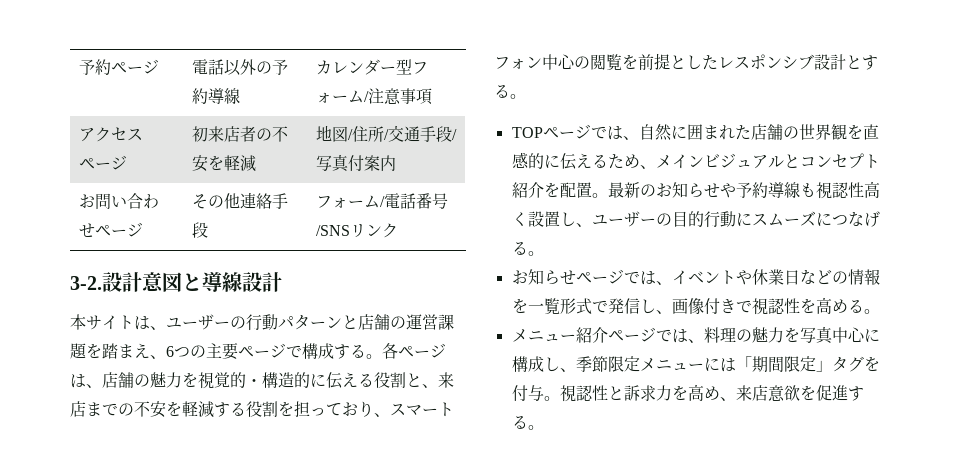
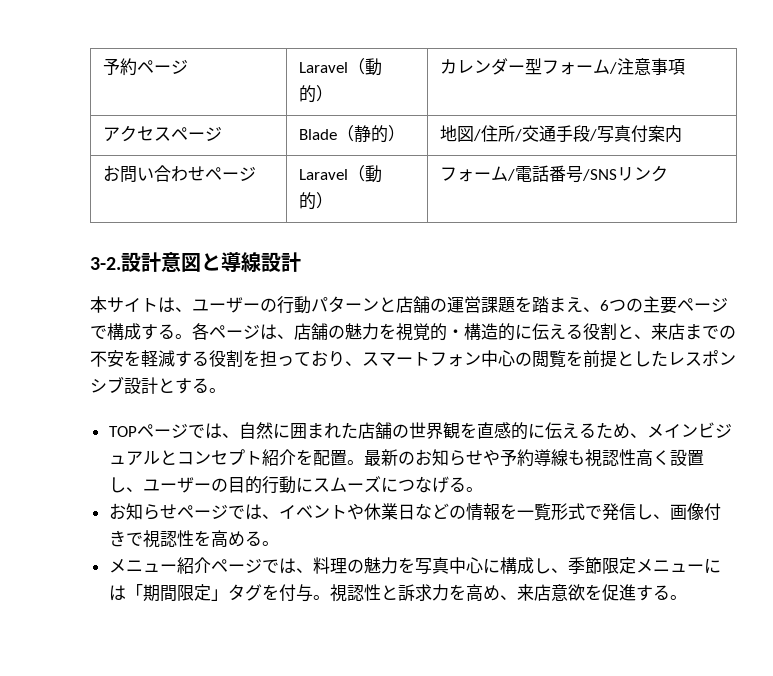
- 予約ページ | 電話以外の予約導線 | カレンダー型フォーム/注意事項
+ 予約ページ | Laravel（動的） | カレンダー型フォーム/注意事項
- アクセスページ | 初来店者の不安を軽減 | 地図/住所/交通手段/写真付案内
+ アクセスページ | Blade（静的） | 地図/住所/交通手段/写真付案内
- お問い合わせページ | その他連絡手段 | フォーム/電話番号/SNSリンク
+ お問い合わせページ | Laravel（動的） | フォーム/電話番号/SNSリンク

